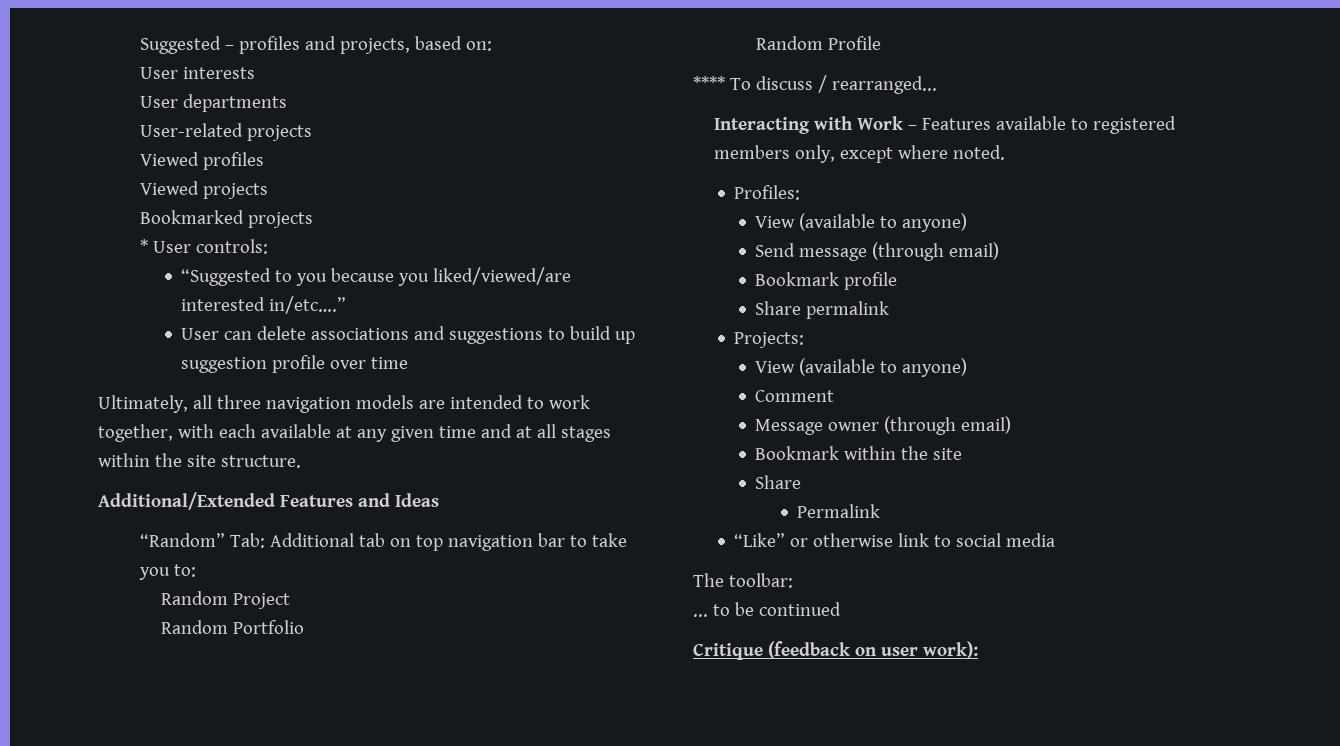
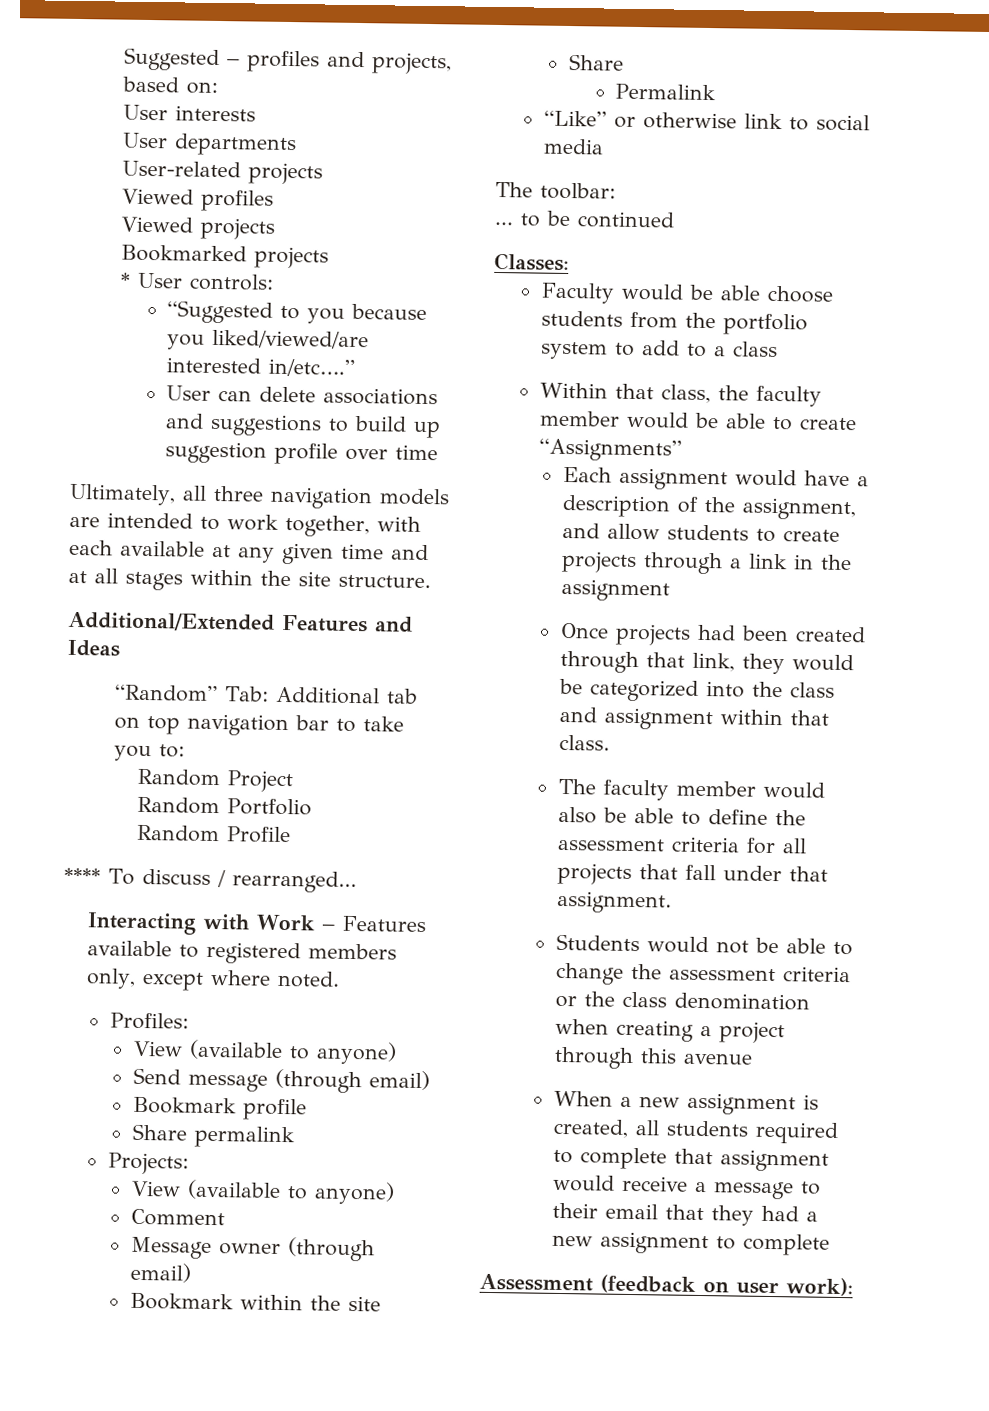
- Critique (feedback on user work):
+ Classes:
+ Faculty would be able choose students from the portfolio system to add to a class
+ Within that class, the faculty member would be able to create “Assignments”
+ Each assignment would have a description of the assignment, and allow students to create projects through a link in the assignment
+ Once projects had been created through that link, they would be categorized into the class and assignment within that class.
+ The faculty member would also be able to define the assessment criteria for all projects that fall under that assignment.
+ Students would not be able to change the assessment criteria or the class denomination when creating a project through this avenue
+ When a new assignment is created, all students required to complete that assignment would receive a message to their email that they had a new assignment to complete
+ Assessment (feedback on user work):

